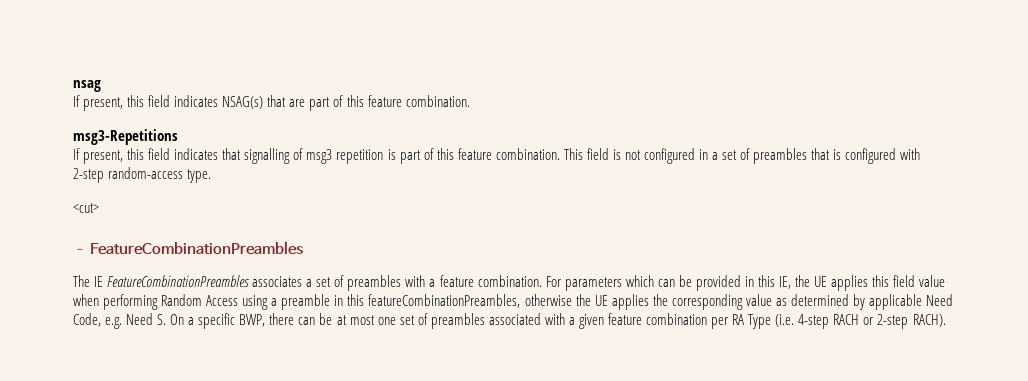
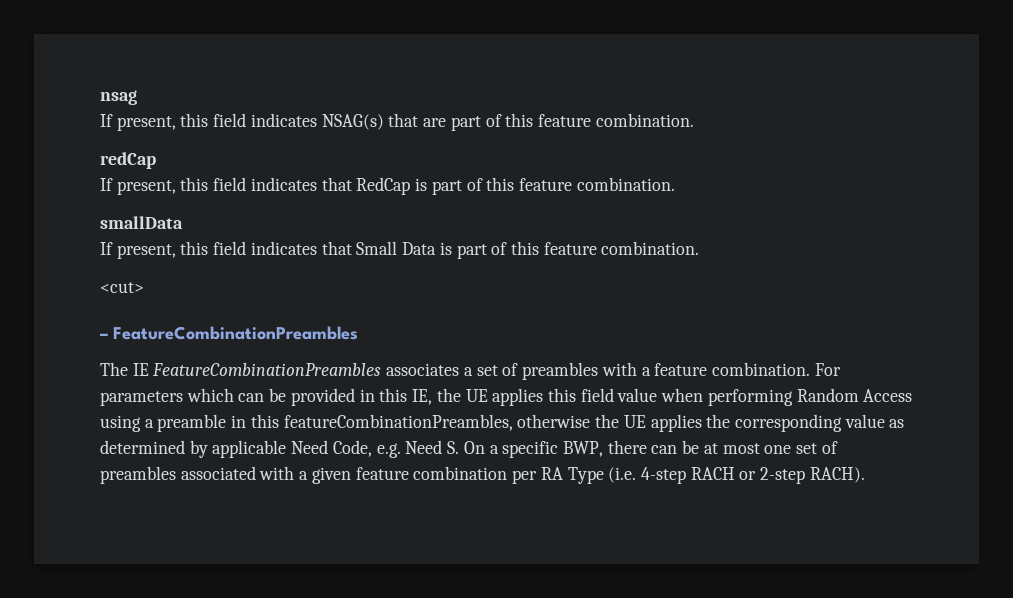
- msg3-Repetitions
- If present, this field indicates that signalling of msg3 repetition is part of this feature combination. This field is not configured in a set of preambles that is configured with 2-step random-access type.
+ redCap
+ If present, this field indicates that RedCap is part of this feature combination.
+ smallData
+ If present, this field indicates that Small Data is part of this feature combination.

